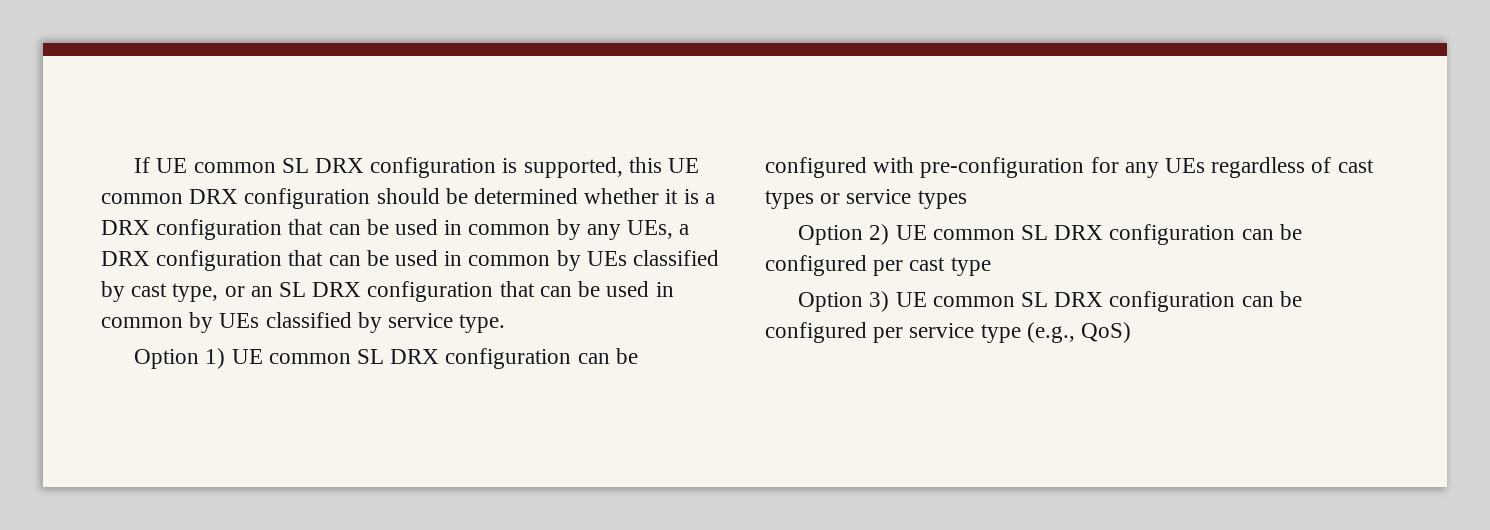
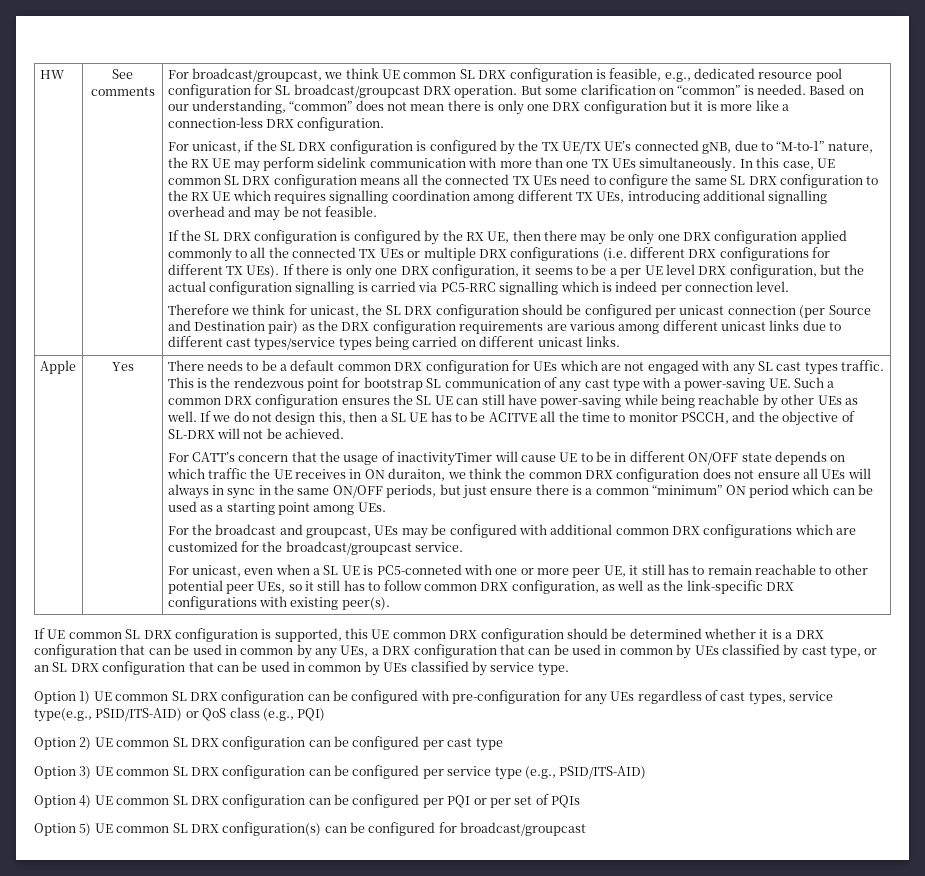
+ HW | See comments | For broadcast/groupcast, we think UE common SL DRX configuration is feasible, e.g., dedicated resource pool configuration for SL broadcast/groupcast DRX operation. But some clarification on “common” is needed. Based on our understanding, “common” does not mean there is only one DRX configuration but it is more like a connection-less DRX configuration.
+ For unicast, if the SL DRX configuration is configured by the TX UE/TX UE’s connected gNB, due to “M-to-1” nature, the RX UE may perform sidelink communication with more than one TX UEs simultaneously. In this case, UE common SL DRX configuration means all the connected TX UEs need to configure the same SL DRX configuration to the RX UE which requires signalling coordination among different TX UEs, introducing additional signalling overhead and may be not feasible.
+ If the SL DRX configuration is configured by the RX UE, then there may be only one DRX configuration applied commonly to all the connected TX UEs or multiple DRX configurations (i.e. different DRX configurations for different TX UEs). If there is only one DRX configuration, it seems to be a per UE level DRX configuration, but the actual configuration signalling is carried via PC5-RRC signalling which is indeed per connection level.
+ Therefore we think for unicast, the SL DRX configuration should be configured per unicast connection (per Source and Destination pair) as the DRX configuration requirements are various among different unicast links due to different cast types/service types being carried on different unicast links.
+ Apple | Yes | There needs to be a default common DRX configuration for UEs which are not engaged with any SL cast types traffic. This is the rendezvous point for bootstrap SL communication of any cast type with a power-saving UE. Such a common DRX configuration ensures the SL UE can still have power-saving while being reachable by other UEs as well. If we do not design this, then a SL UE has to be ACITVE all the time to monitor PSCCH, and the objective of SL-DRX will not be achieved.
+ For CATT’s concern that the usage of inactivityTimer will cause UE to be in different ON/OFF state depends on which traffic the UE receives in ON duraiton, we think the common DRX configuration does not ensure all UEs will always in sync in the same ON/OFF periods, but just ensure there is a common “minimum” ON period which can be used as a starting point among UEs.
+ For the broadcast and groupcast, UEs may be configured with additional common DRX configurations which are customized for the broadcast/groupcast service.
+ For unicast, even when a SL UE is PC5-conneted with one or more peer UE, it still has to remain reachable to other potential peer UEs, so it still has to follow common DRX configuration, as well as the link-specific DRX configurations with existing peer(s).
- Option 1) UE common SL DRX configuration can be configured with pre-configuration for any UEs regardless of cast types or service types
+ Option 1) UE common SL DRX configuration can be configured with pre-configuration for any UEs regardless of cast types, service type(e.g., PSID/ITS-AID) or QoS class (e.g., PQI)
- Option 3) UE common SL DRX configuration can be configured per service type (e.g., QoS)
+ Option 3) UE common SL DRX configuration can be configured per service type (e.g., PSID/ITS-AID)
+ Option 4) UE common SL DRX configuration can be configured per PQI or per set of PQIs
+ Option 5) UE common SL DRX configuration(s) can be configured for broadcast/groupcast

